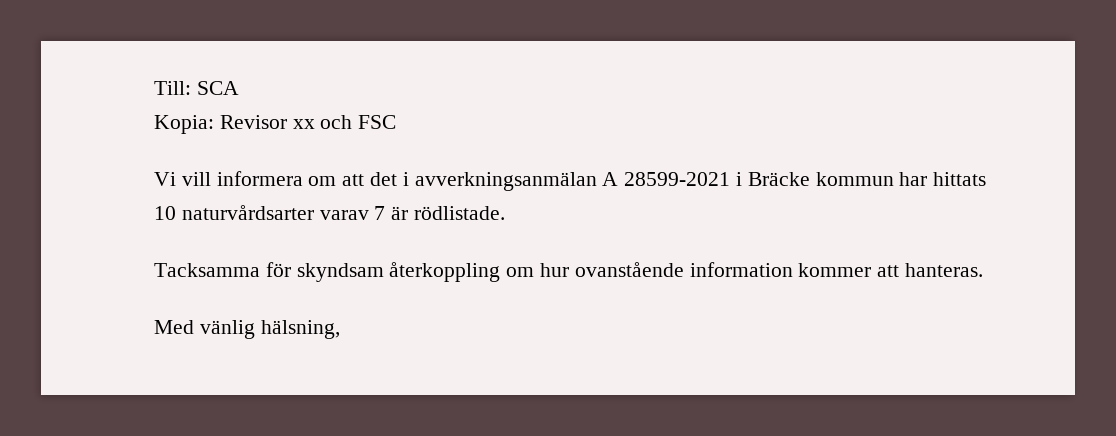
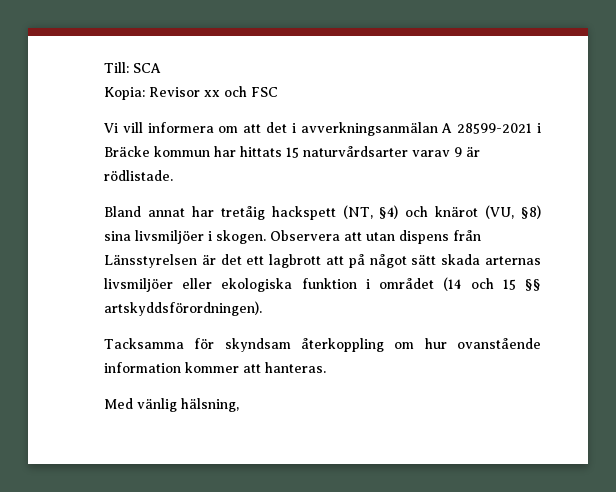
- Vi vill informera om att det i avverkningsanmälan A 28599-2021 i Bräcke kommun har hittats 10 naturvårdsarter varav 7 är rödlistade.
+ Vi vill informera om att det i avverkningsanmälan A 28599-2021 i Bräcke kommun har hittats 15 naturvårdsarter varav 9 är rödlistade.
+ Bland annat har tretåig hackspett (NT, §4) och knärot (VU, §8) sina livsmiljöer i skogen. Observera att utan dispens från Länsstyrelsen är det ett lagbrott att på något sätt skada arternas livsmiljöer eller ekologiska funktion i området (14 och 15 §§ artskyddsförordningen).

